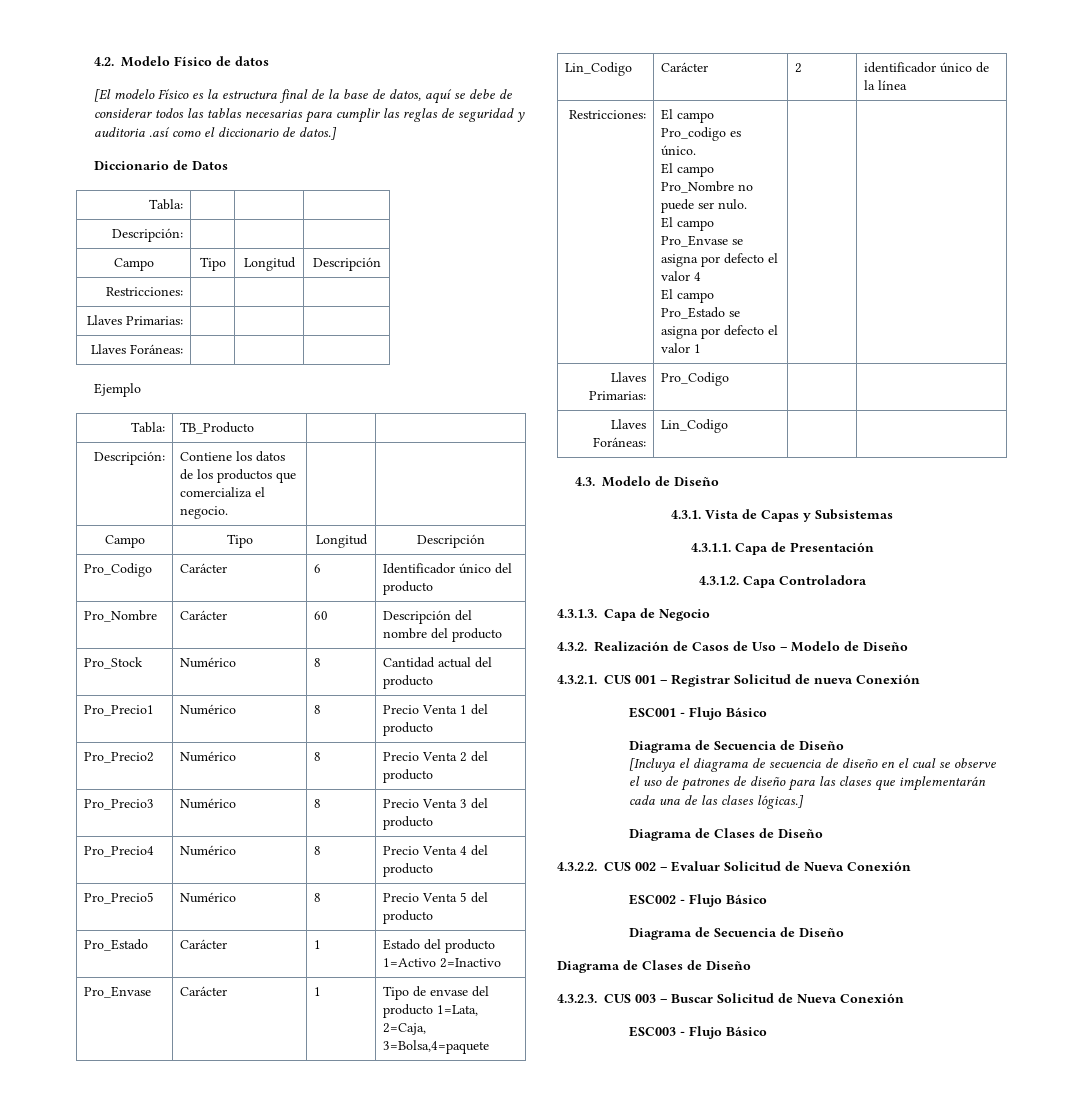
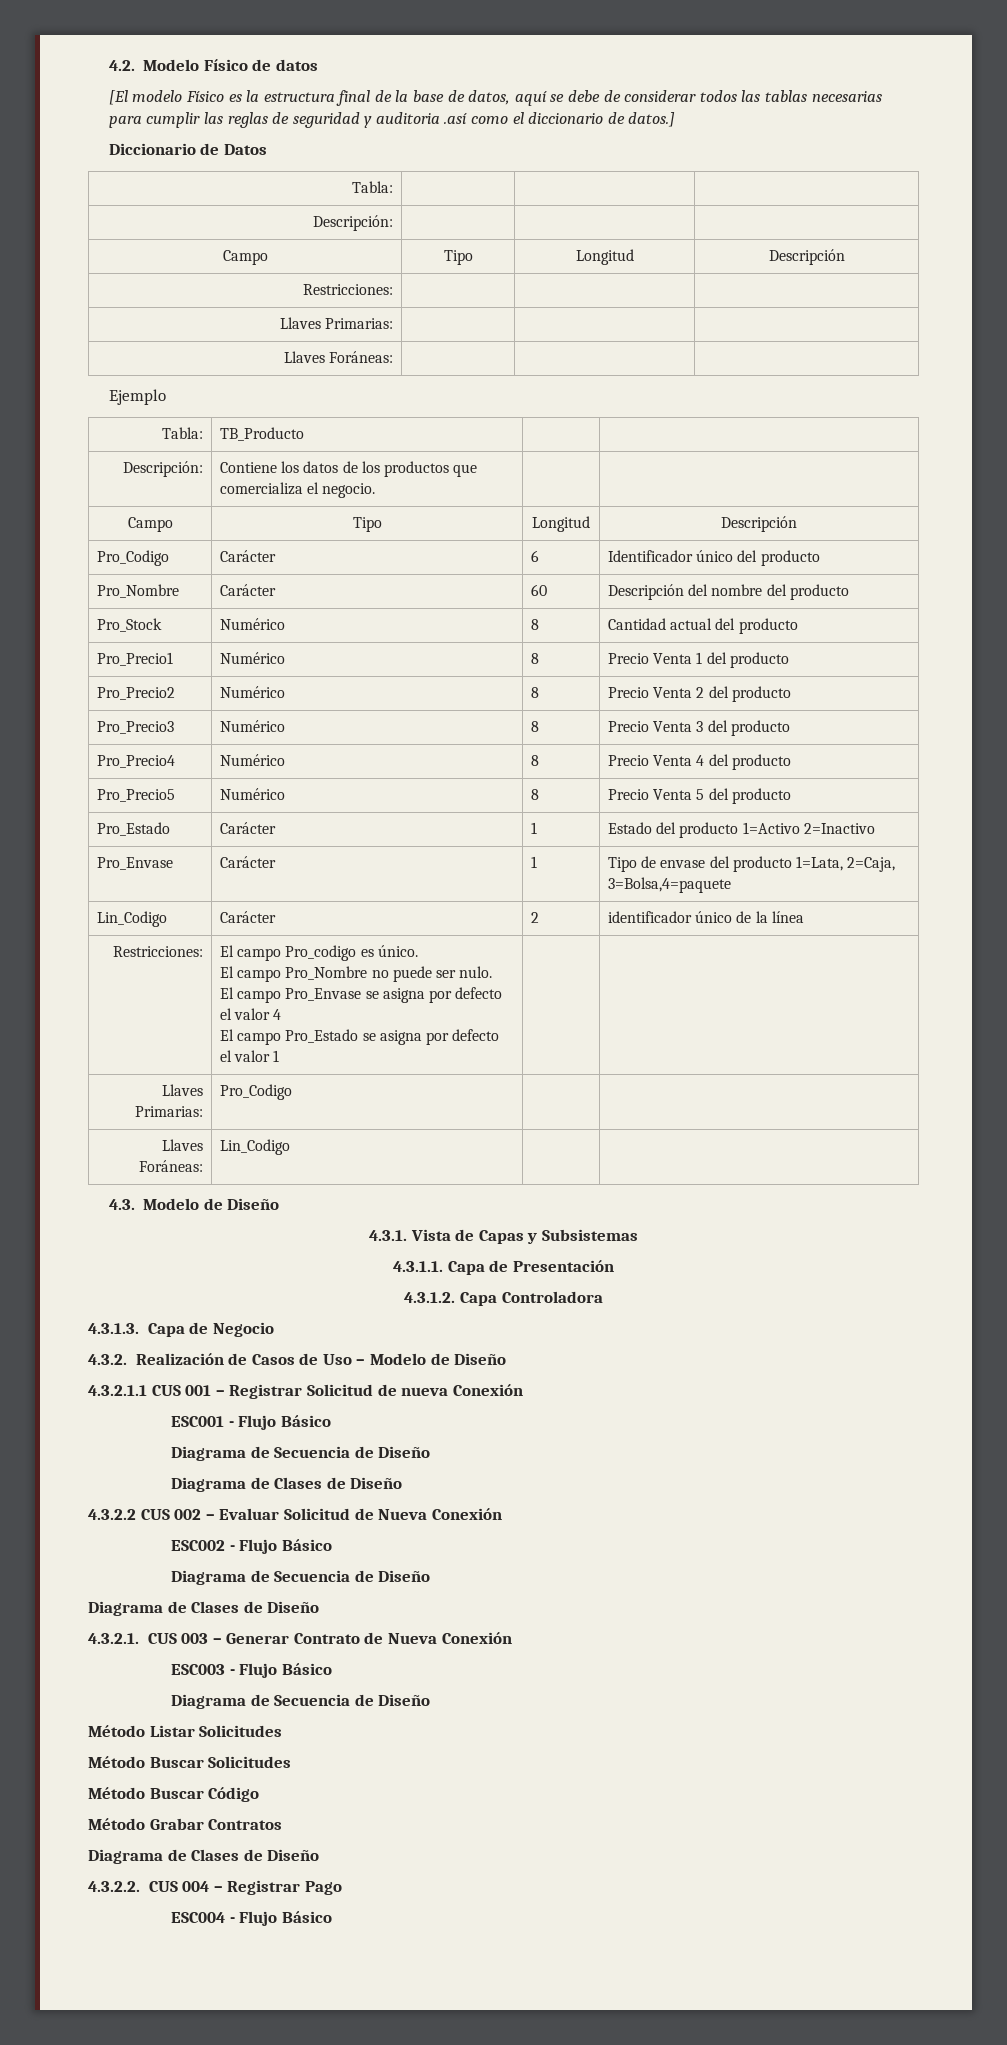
- 4.3.2.1. CUS 001 – Registrar Solicitud de nueva Conexión
+ 4.3.2.1.1 CUS 001 – Registrar Solicitud de nueva Conexión
  ESC001 - Flujo Básico
  Diagrama de Secuencia de Diseño
- [Incluya el diagrama de secuencia de diseño en el cual se observe el uso de patrones de diseño para las clases que implementarán cada una de las clases lógicas.]
  Diagrama de Clases de Diseño
- 4.3.2.2. CUS 002 – Evaluar Solicitud de Nueva Conexión
+ 4.3.2.2 CUS 002 – Evaluar Solicitud de Nueva Conexión
- 4.3.2.3. CUS 003 – Buscar Solicitud de Nueva Conexión
+ 4.3.2.1. CUS 003 – Generar Contrato de Nueva Conexión
  ESC003 - Flujo Básico
+ Diagrama de Secuencia de Diseño
+ Método Listar Solicitudes
+ Método Buscar Solicitudes
+ Método Buscar Código
+ Método Grabar Contratos
+ Diagrama de Clases de Diseño
+ 4.3.2.2. CUS 004 – Registrar Pago
+ ESC004 - Flujo Básico

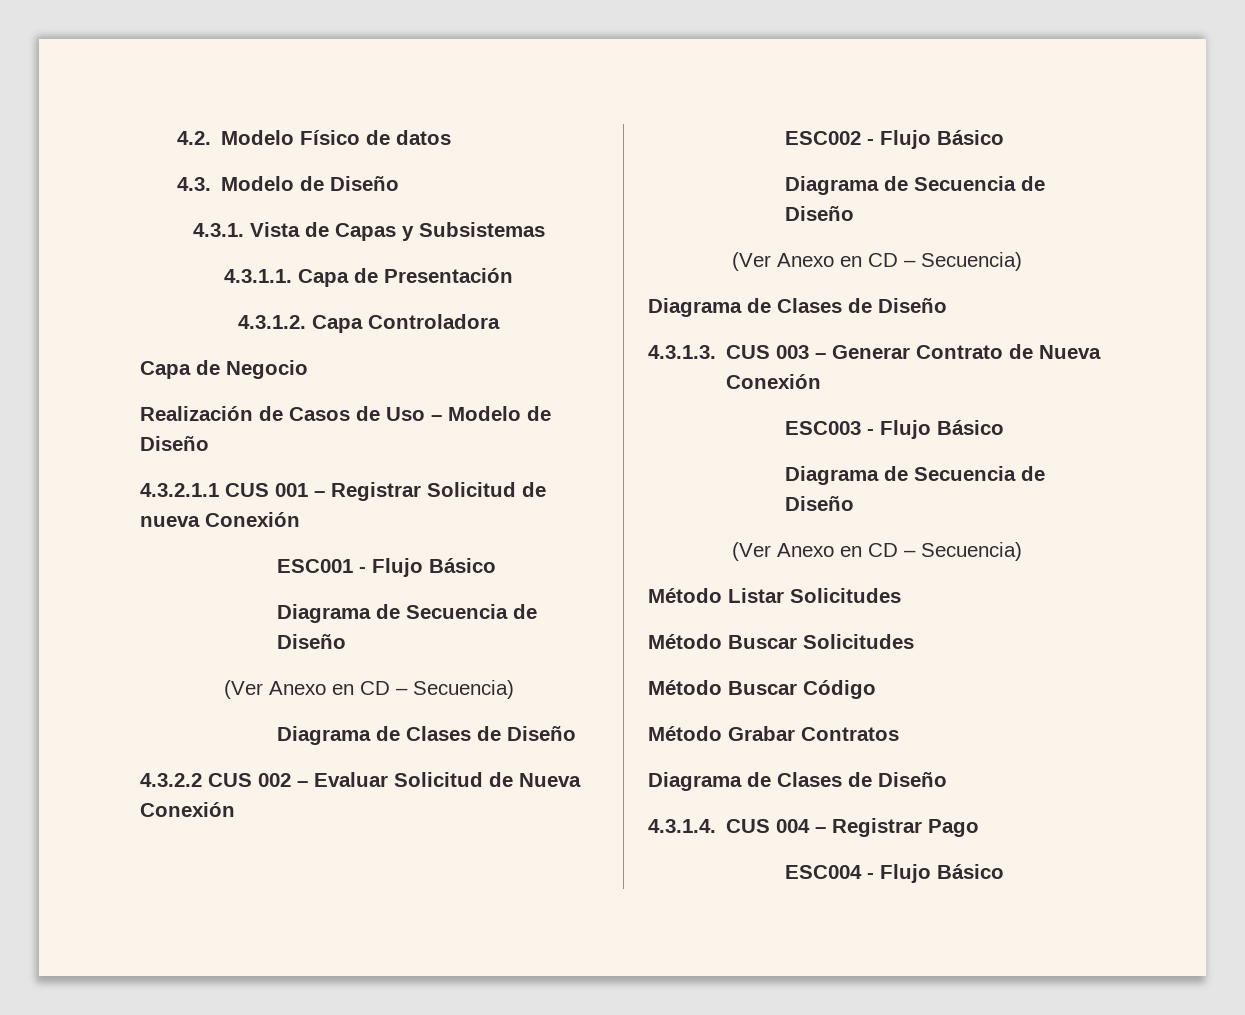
- [El modelo Físico es la estructura final de la base de datos, aquí se debe de considerar todos las tablas necesarias para cumplir las reglas de seguridad y auditoria .así como el diccionario de datos.]
- Diccionario de Datos
- Tabla: | | |
- Descripción: | | |
- Campo | Tipo | Longitud | Descripción
- Restricciones: | | |
- Llaves Primarias: | | |
- Llaves Foráneas: | | |
- Ejemplo
- Tabla: | TB_Producto | |
- Descripción: | Contiene los datos de los productos que comercializa el negocio. | |
- Campo | Tipo | Longitud | Descripción
- Pro_Codigo | Carácter | 6 | Identificador único del producto
- Pro_Nombre | Carácter | 60 | Descripción del nombre del producto
- Pro_Stock | Numérico | 8 | Cantidad actual del producto
- Pro_Precio1 | Numérico | 8 | Precio Venta 1 del producto
- Pro_Precio2 | Numérico | 8 | Precio Venta 2 del producto
- Pro_Precio3 | Numérico | 8 | Precio Venta 3 del producto
- Pro_Precio4 | Numérico | 8 | Precio Venta 4 del producto
- Pro_Precio5 | Numérico | 8 | Precio Venta 5 del producto
- Pro_Estado | Carácter | 1 | Estado del producto 1=Activo 2=Inactivo
- Pro_Envase | Carácter | 1 | Tipo de envase del producto 1=Lata, 2=Caja, 3=Bolsa,4=paquete
- Lin_Codigo | Carácter | 2 | identificador único de la línea
- Restricciones: | El campo Pro_codigo es único.
- El campo Pro_Nombre no puede ser nulo.
- El campo Pro_Envase se asigna por defecto el valor 4
- El campo Pro_Estado se asigna por defecto el valor 1 | |
- Llaves Primarias: | Pro_Codigo | |
- Llaves Foráneas: | Lin_Codigo | |
- 4.3.1.3. Capa de Negocio
+ Capa de Negocio
- 4.3.2. Realización de Casos de Uso – Modelo de Diseño
+ Realización de Casos de Uso – Modelo de Diseño
  ESC001 - Flujo Básico
  Diagrama de Secuencia de Diseño
+ (Ver Anexo en CD – Secuencia)
  ESC002 - Flujo Básico
  Diagrama de Secuencia de Diseño
+ (Ver Anexo en CD – Secuencia)
  Diagrama de Clases de Diseño
- 4.3.2.1. CUS 003 – Generar Contrato de Nueva Conexión
+ 4.3.1.3. CUS 003 – Generar Contrato de Nueva Conexión
  ESC003 - Flujo Básico
  Diagrama de Secuencia de Diseño
+ (Ver Anexo en CD – Secuencia)
- 4.3.2.2. CUS 004 – Registrar Pago
+ 4.3.1.4. CUS 004 – Registrar Pago

